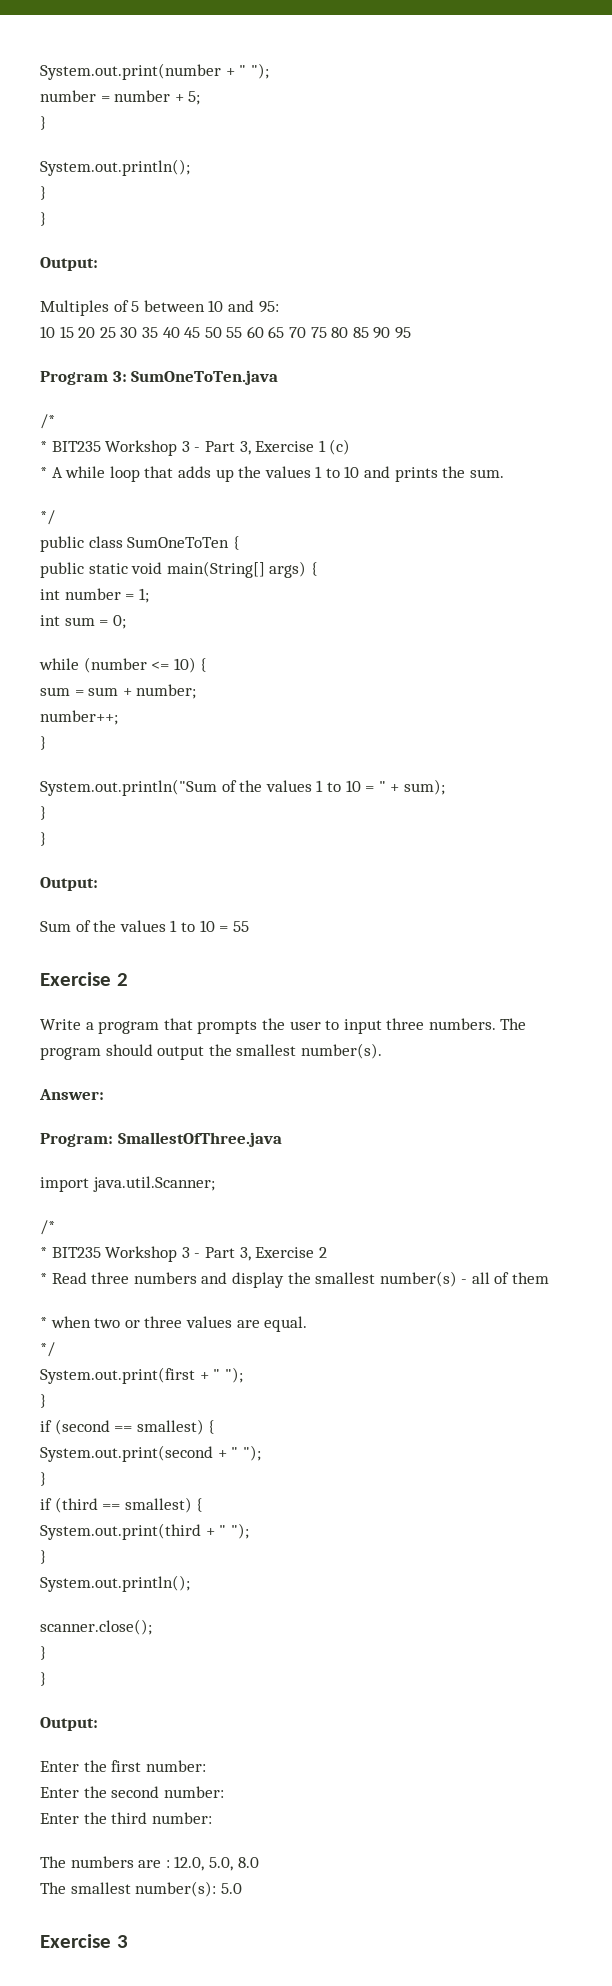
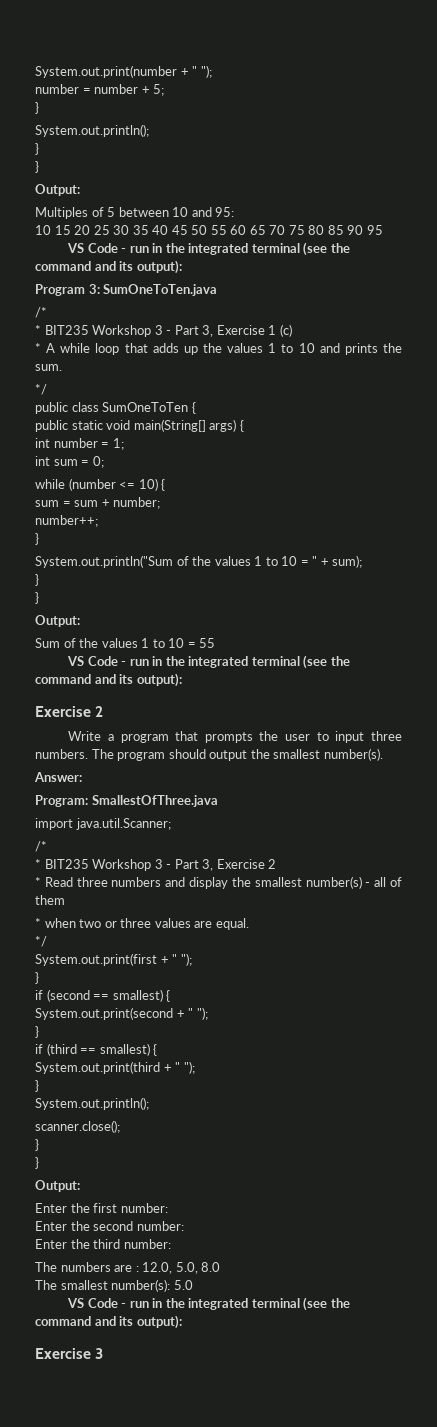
  10 15 20 25 30 35 40 45 50 55 60 65 70 75 80 85 90 95
+ VS Code - run in the integrated terminal (see the command and its output):
  Sum of the values 1 to 10 = 55
+ VS Code - run in the integrated terminal (see the command and its output):
  The smallest number(s): 5.0
+ VS Code - run in the integrated terminal (see the command and its output):

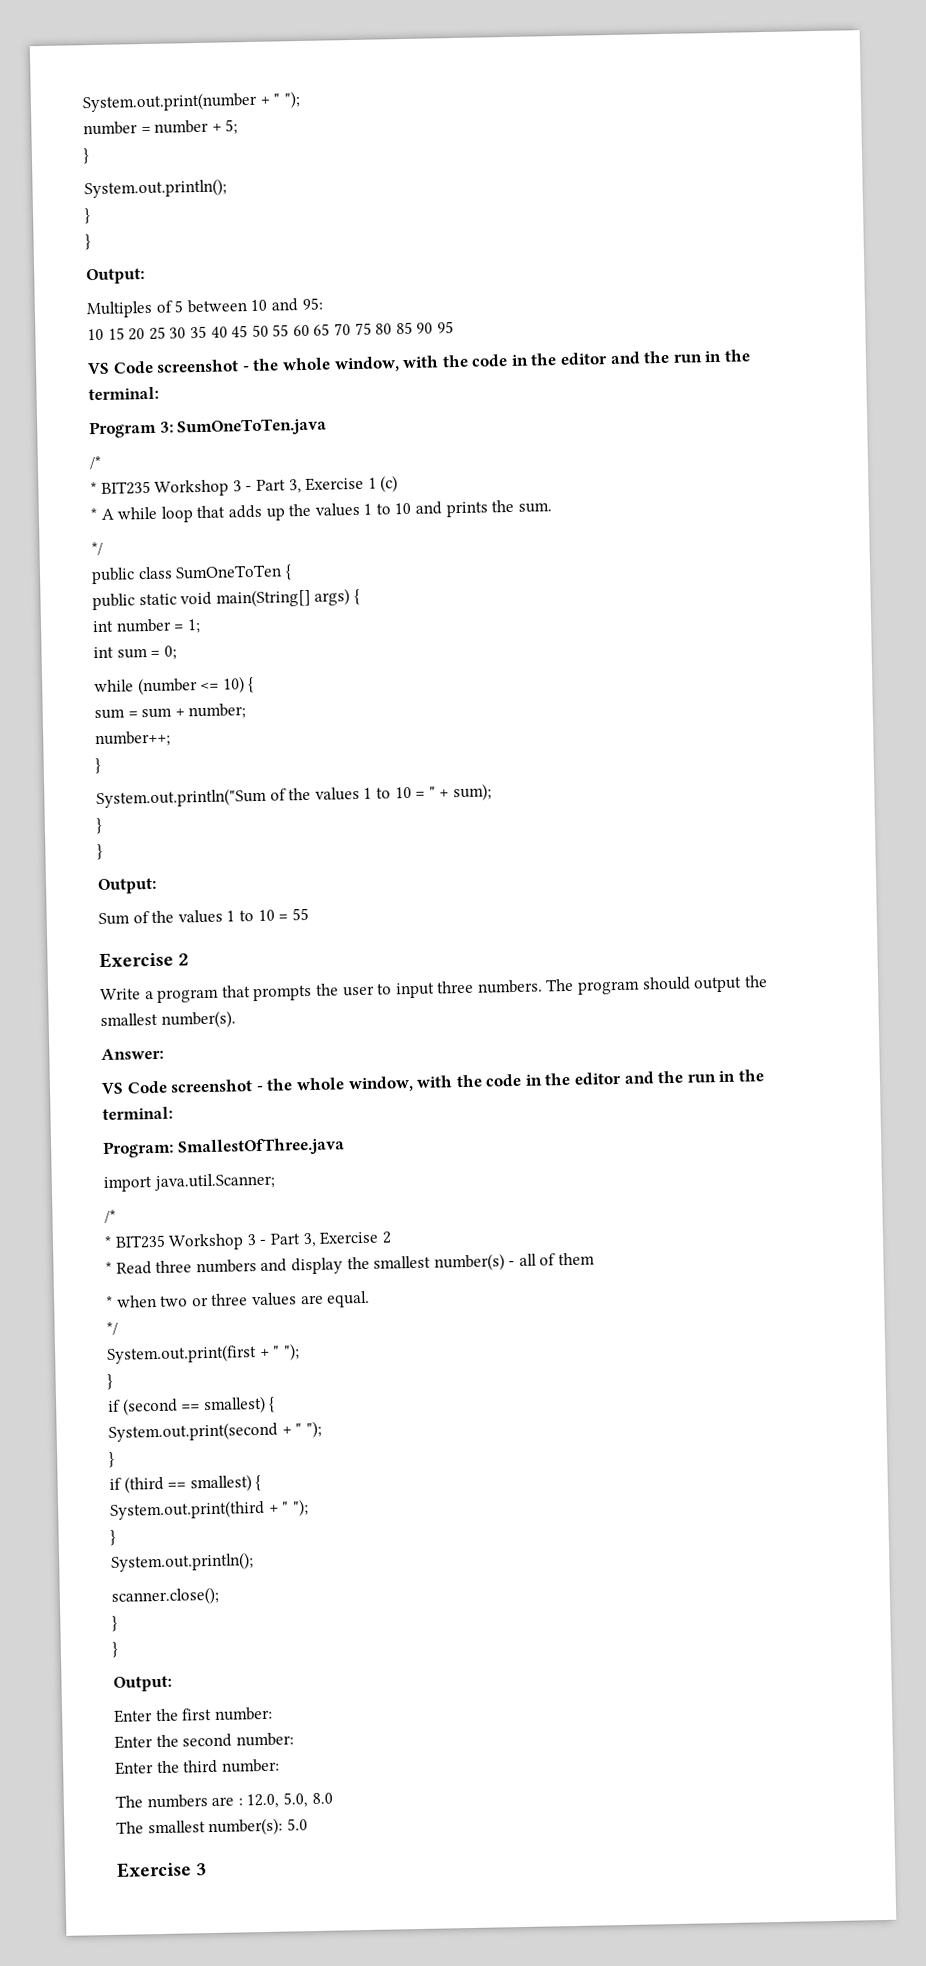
  10 15 20 25 30 35 40 45 50 55 60 65 70 75 80 85 90 95
- VS Code - run in the integrated terminal (see the command and its output):
+ VS Code screenshot - the whole window, with the code in the editor and the run in the terminal:
  Sum of the values 1 to 10 = 55
- VS Code - run in the integrated terminal (see the command and its output):
  Answer:
+ VS Code screenshot - the whole window, with the code in the editor and the run in the terminal:
  The smallest number(s): 5.0
- VS Code - run in the integrated terminal (see the command and its output):

